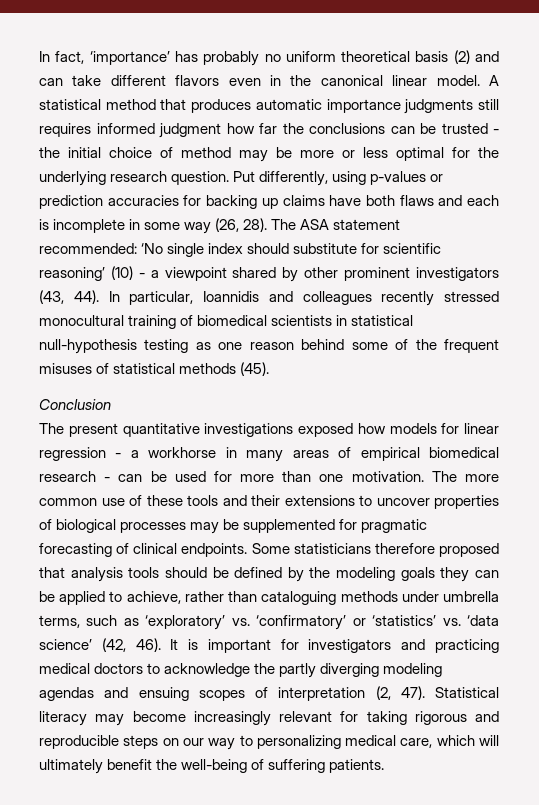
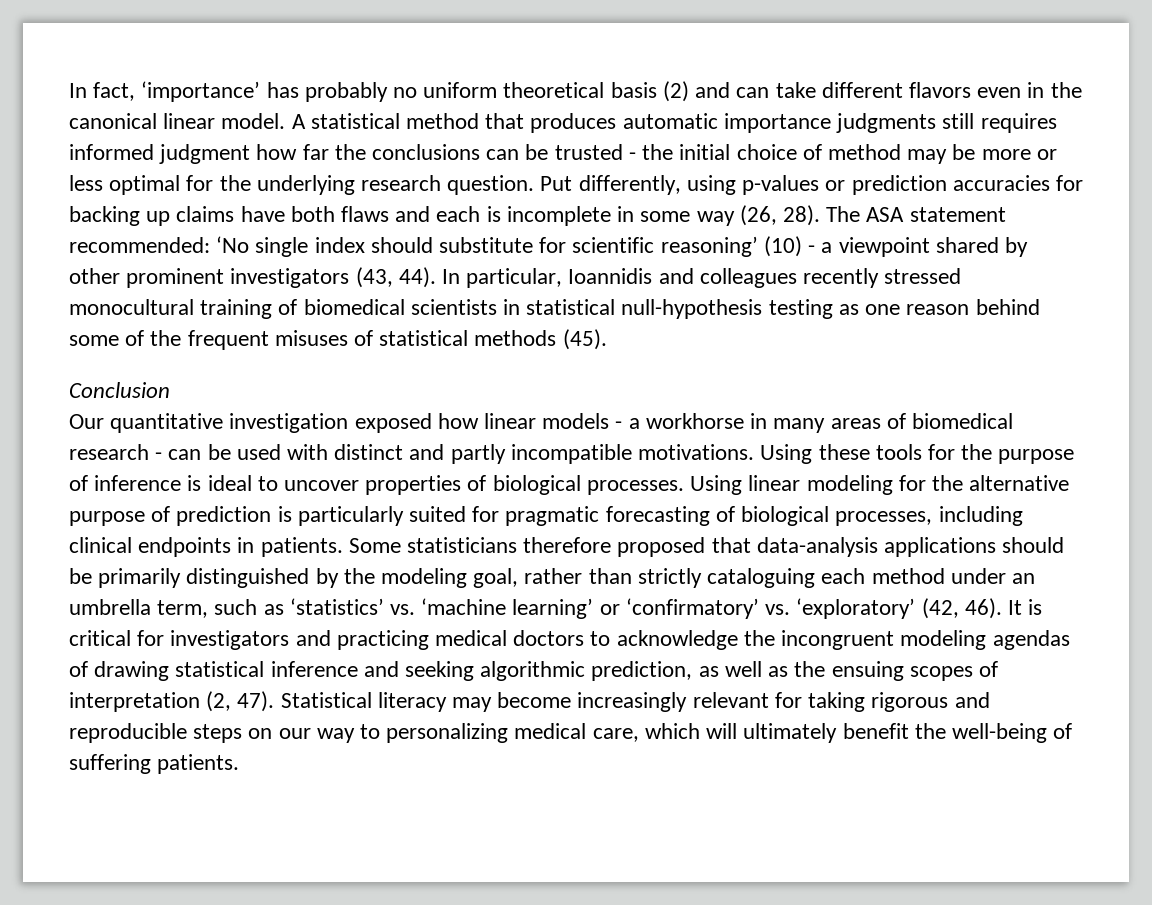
- The present quantitative investigations exposed how models for linear regression - a workhorse in many areas of empirical biomedical research - can be used for more than one motivation. The more common use of these tools and their extensions to uncover properties of biological processes may be supplemented for pragmatic forecasting of clinical endpoints.
+ Our quantitative investigation exposed how linear models - a workhorse in many areas of biomedical research - can be used with distinct and partly incompatible motivations. Using these tools for the purpose of inference is ideal to uncover properties of biological processes. Using linear modeling for the alternative purpose of prediction is particularly suited for pragmatic forecasting of biological processes, including clinical endpoints in patients.
- Some statisticians therefore proposed that analysis tools should be defined by the modeling goals they can be applied to achieve, rather than cataloguing methods under umbrella terms, such as ‘exploratory’ vs. ‘confirmatory’ or ‘statistics’ vs. ‘data science’ (42, 46).
+ Some statisticians therefore proposed that data-analysis applications should be primarily distinguished by the modeling goal, rather than strictly cataloguing each method under an umbrella term, such as ‘statistics’ vs. ‘machine learning’ or ‘confirmatory’ vs. ‘exploratory’ (42, 46).
- It is important for investigators and practicing medical doctors to acknowledge the partly diverging modeling agendas and ensuing scopes of interpretation (2, 47).
+ It is critical for investigators and practicing medical doctors to acknowledge the incongruent modeling agendas of drawing statistical inference and seeking algorithmic prediction, as well as the ensuing scopes of interpretation (2, 47).

